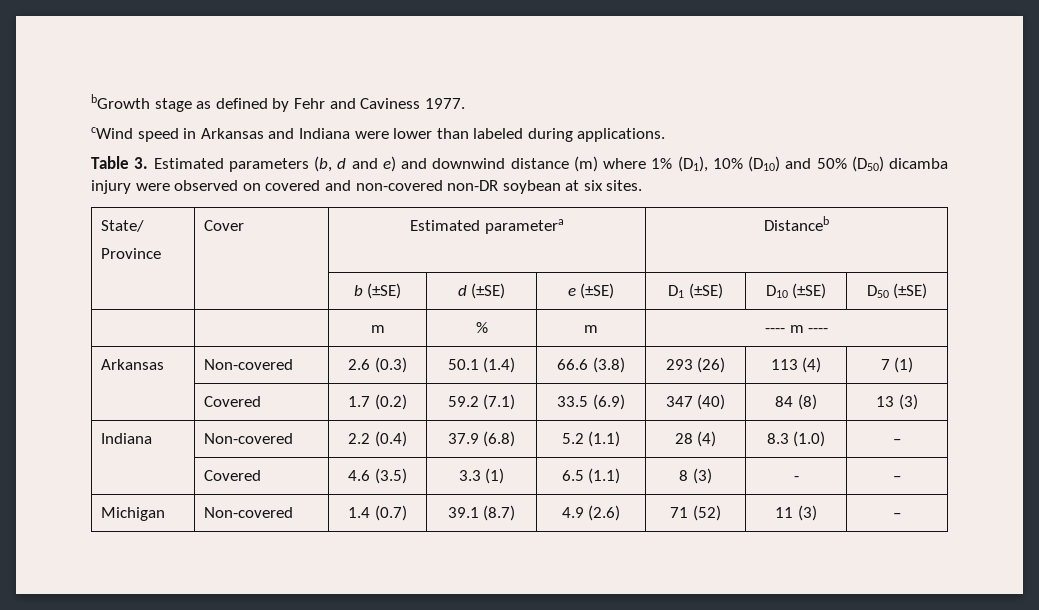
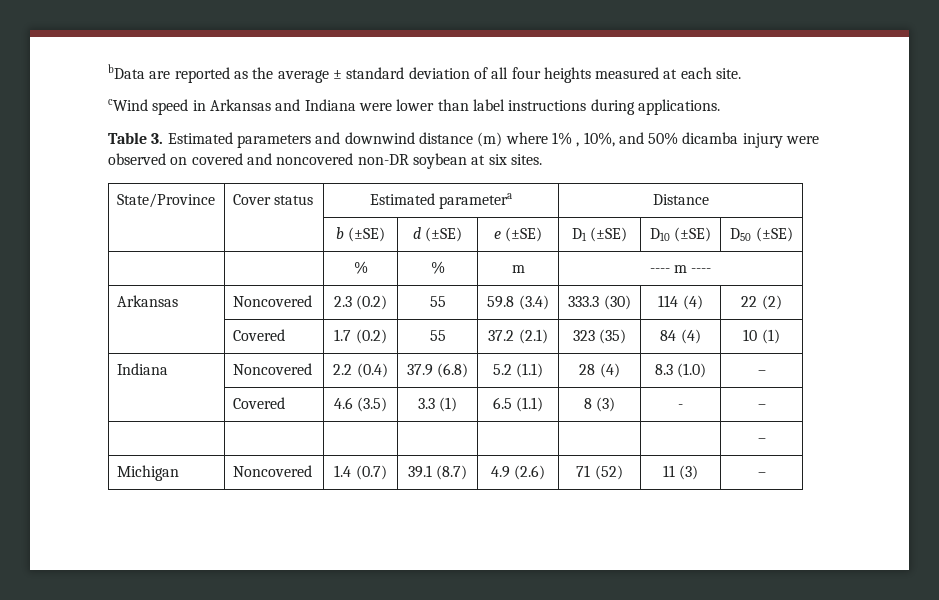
- bGrowth stage as defined by Fehr and Caviness 1977.
+ bData are reported as the average ± standard deviation of all four heights measured at each site.
- cWind speed in Arkansas and Indiana were lower than labeled during applications.
+ cWind speed in Arkansas and Indiana were lower than label instructions during applications.
- Table 3. Estimated parameters (b, d and e) and downwind distance (m) where 1% (D1), 10% (D10) and 50% (D50) dicamba injury were observed on covered and non-covered non-DR soybean at six sites.
+ Table 3. Estimated parameters and downwind distance (m) where 1% , 10%, and 50% dicamba injury were observed on covered and noncovered non-DR soybean at six sites.
- State/
- Province | Cover | Estimated parametera | Distanceb
+ State/Province | Cover status | Estimated parametera | Distance
- | | m | % | m | ---- m ----
+ | | % | % | m | ---- m ----
- Arkansas | Non-covered | 2.6 (0.3) | 50.1 (1.4) | 66.6 (3.8) | 293 (26) | 113 (4) | 7 (1)
+ Arkansas | Noncovered | 2.3 (0.2) | 55 | 59.8 (3.4) | 333.3 (30) | 114 (4) | 22 (2)
- | Covered | 1.7 (0.2) | 59.2 (7.1) | 33.5 (6.9) | 347 (40) | 84 (8) | 13 (3)
+ | Covered | 1.7 (0.2) | 55 | 37.2 (2.1) | 323 (35) | 84 (4) | 10 (1)
- Indiana | Non-covered | 2.2 (0.4) | 37.9 (6.8) | 5.2 (1.1) | 28 (4) | 8.3 (1.0) | –
+ Indiana | Noncovered | 2.2 (0.4) | 37.9 (6.8) | 5.2 (1.1) | 28 (4) | 8.3 (1.0) | –
+ | | | | | | | –
- Michigan | Non-covered | 1.4 (0.7) | 39.1 (8.7) | 4.9 (2.6) | 71 (52) | 11 (3) | –
+ Michigan | Noncovered | 1.4 (0.7) | 39.1 (8.7) | 4.9 (2.6) | 71 (52) | 11 (3) | –

